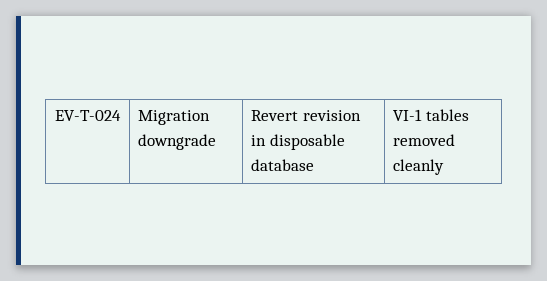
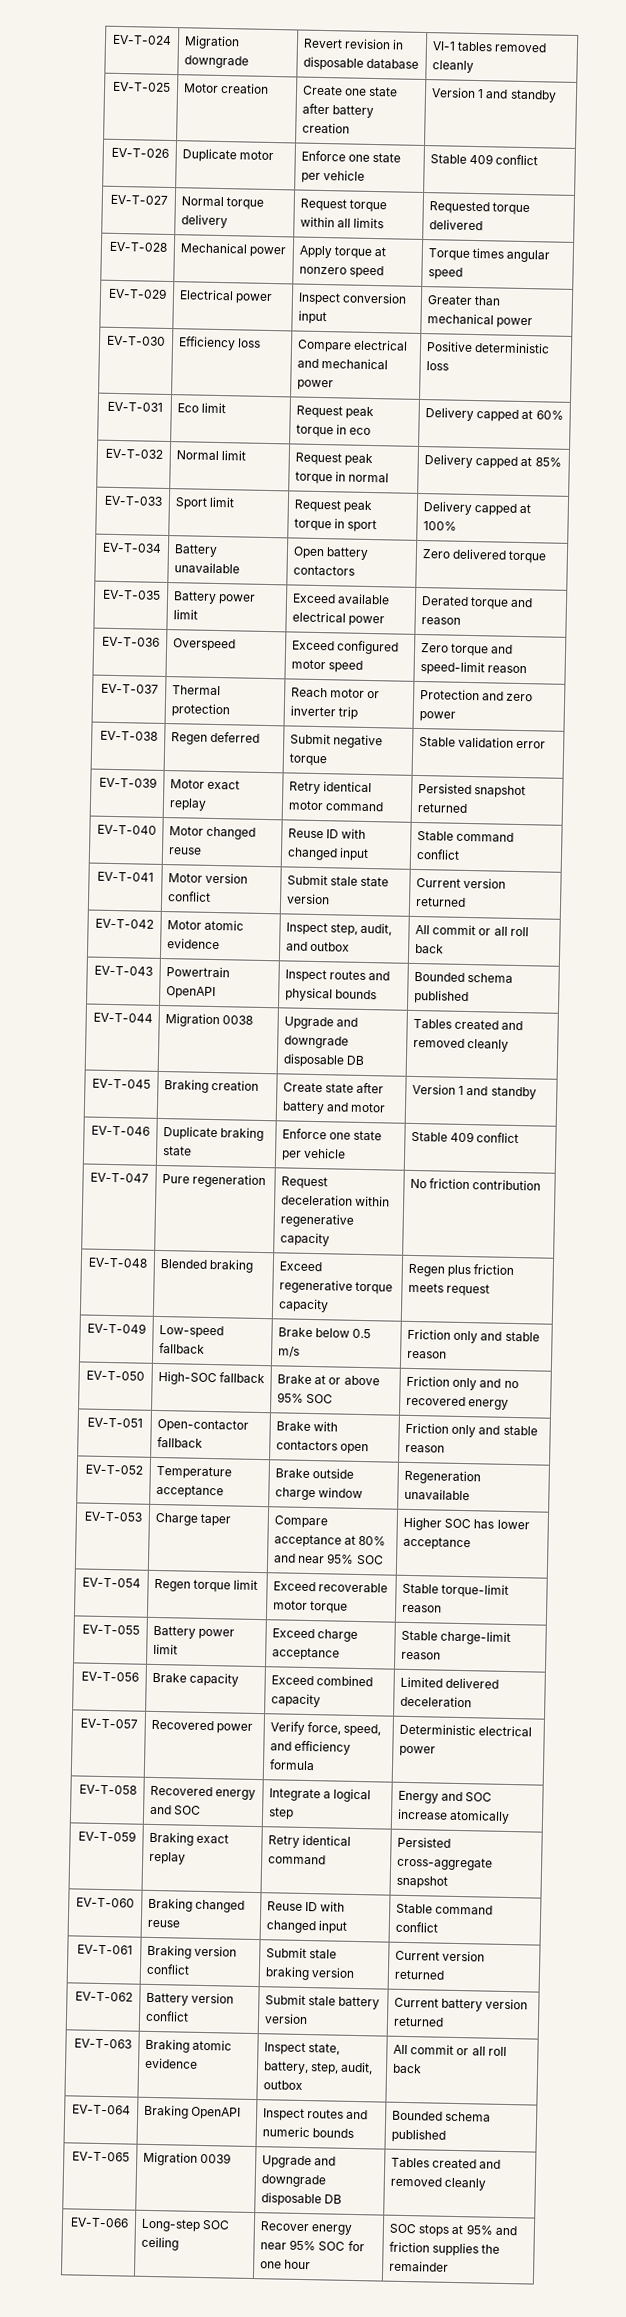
+ EV-T-025 | Motor creation | Create one state after battery creation | Version 1 and standby
+ EV-T-026 | Duplicate motor | Enforce one state per vehicle | Stable 409 conflict
+ EV-T-027 | Normal torque delivery | Request torque within all limits | Requested torque delivered
+ EV-T-028 | Mechanical power | Apply torque at nonzero speed | Torque times angular speed
+ EV-T-029 | Electrical power | Inspect conversion input | Greater than mechanical power
+ EV-T-030 | Efficiency loss | Compare electrical and mechanical power | Positive deterministic loss
+ EV-T-031 | Eco limit | Request peak torque in eco | Delivery capped at 60%
+ EV-T-032 | Normal limit | Request peak torque in normal | Delivery capped at 85%
+ EV-T-033 | Sport limit | Request peak torque in sport | Delivery capped at 100%
+ EV-T-034 | Battery unavailable | Open battery contactors | Zero delivered torque
+ EV-T-035 | Battery power limit | Exceed available electrical power | Derated torque and reason
+ EV-T-036 | Overspeed | Exceed configured motor speed | Zero torque and speed-limit reason
+ EV-T-037 | Thermal protection | Reach motor or inverter trip | Protection and zero power
+ EV-T-038 | Regen deferred | Submit negative torque | Stable validation error
+ EV-T-039 | Motor exact replay | Retry identical motor command | Persisted snapshot returned
+ EV-T-040 | Motor changed reuse | Reuse ID with changed input | Stable command conflict
+ EV-T-041 | Motor version conflict | Submit stale state version | Current version returned
+ EV-T-042 | Motor atomic evidence | Inspect step, audit, and outbox | All commit or all roll back
+ EV-T-043 | Powertrain OpenAPI | Inspect routes and physical bounds | Bounded schema published
+ EV-T-044 | Migration 0038 | Upgrade and downgrade disposable DB | Tables created and removed cleanly
+ EV-T-045 | Braking creation | Create state after battery and motor | Version 1 and standby
+ EV-T-046 | Duplicate braking state | Enforce one state per vehicle | Stable 409 conflict
+ EV-T-047 | Pure regeneration | Request deceleration within regenerative capacity | No friction contribution
+ EV-T-048 | Blended braking | Exceed regenerative torque capacity | Regen plus friction meets request
+ EV-T-049 | Low-speed fallback | Brake below 0.5 m/s | Friction only and stable reason
+ EV-T-050 | High-SOC fallback | Brake at or above 95% SOC | Friction only and no recovered energy
+ EV-T-051 | Open-contactor fallback | Brake with contactors open | Friction only and stable reason
+ EV-T-052 | Temperature acceptance | Brake outside charge window | Regeneration unavailable
+ EV-T-053 | Charge taper | Compare acceptance at 80% and near 95% SOC | Higher SOC has lower acceptance
+ EV-T-054 | Regen torque limit | Exceed recoverable motor torque | Stable torque-limit reason
+ EV-T-055 | Battery power limit | Exceed charge acceptance | Stable charge-limit reason
+ EV-T-056 | Brake capacity | Exceed combined capacity | Limited delivered deceleration
+ EV-T-057 | Recovered power | Verify force, speed, and efficiency formula | Deterministic electrical power
+ EV-T-058 | Recovered energy and SOC | Integrate a logical step | Energy and SOC increase atomically
+ EV-T-059 | Braking exact replay | Retry identical command | Persisted cross-aggregate snapshot
+ EV-T-060 | Braking changed reuse | Reuse ID with changed input | Stable command conflict
+ EV-T-061 | Braking version conflict | Submit stale braking version | Current version returned
+ EV-T-062 | Battery version conflict | Submit stale battery version | Current battery version returned
+ EV-T-063 | Braking atomic evidence | Inspect state, battery, step, audit, outbox | All commit or all roll back
+ EV-T-064 | Braking OpenAPI | Inspect routes and numeric bounds | Bounded schema published
+ EV-T-065 | Migration 0039 | Upgrade and downgrade disposable DB | Tables created and removed cleanly
+ EV-T-066 | Long-step SOC ceiling | Recover energy near 95% SOC for one hour | SOC stops at 95% and friction supplies the remainder

